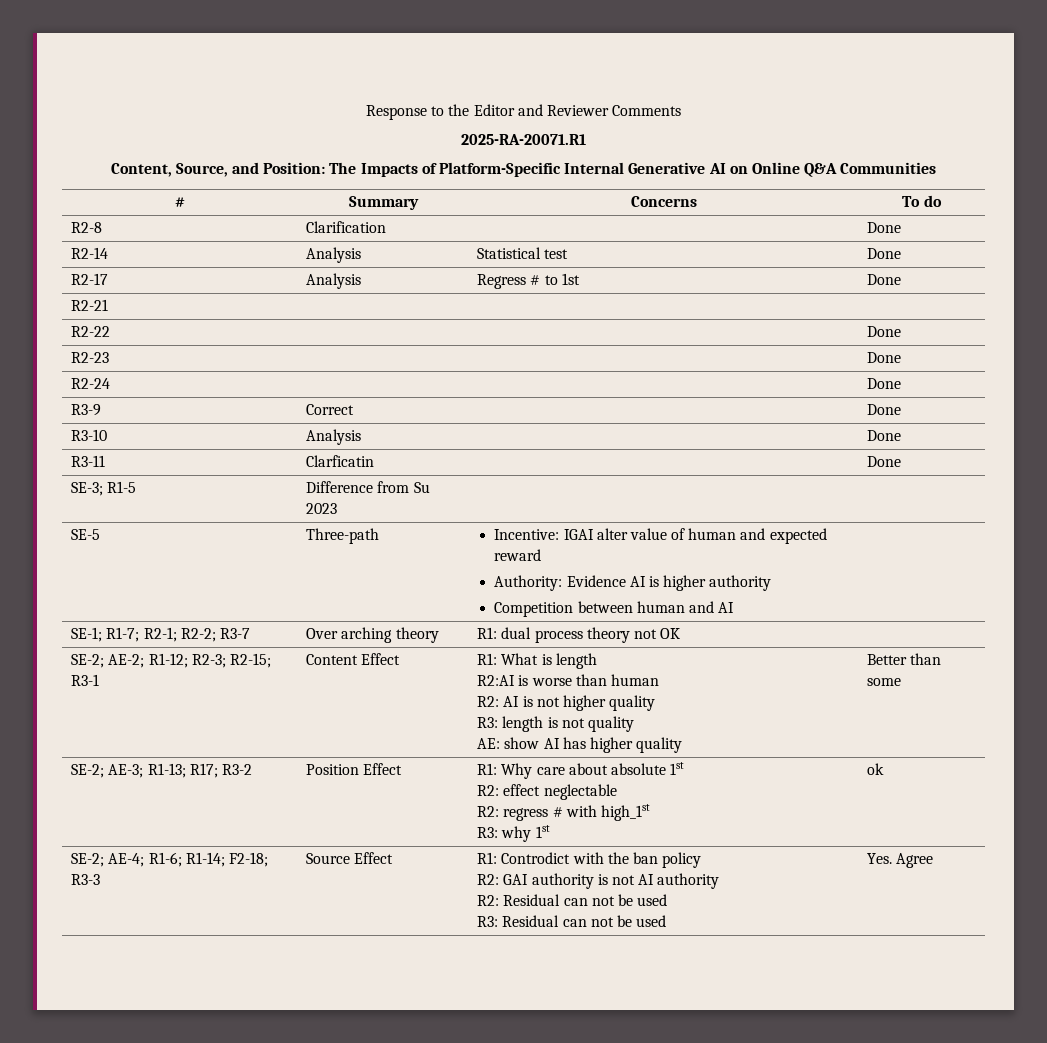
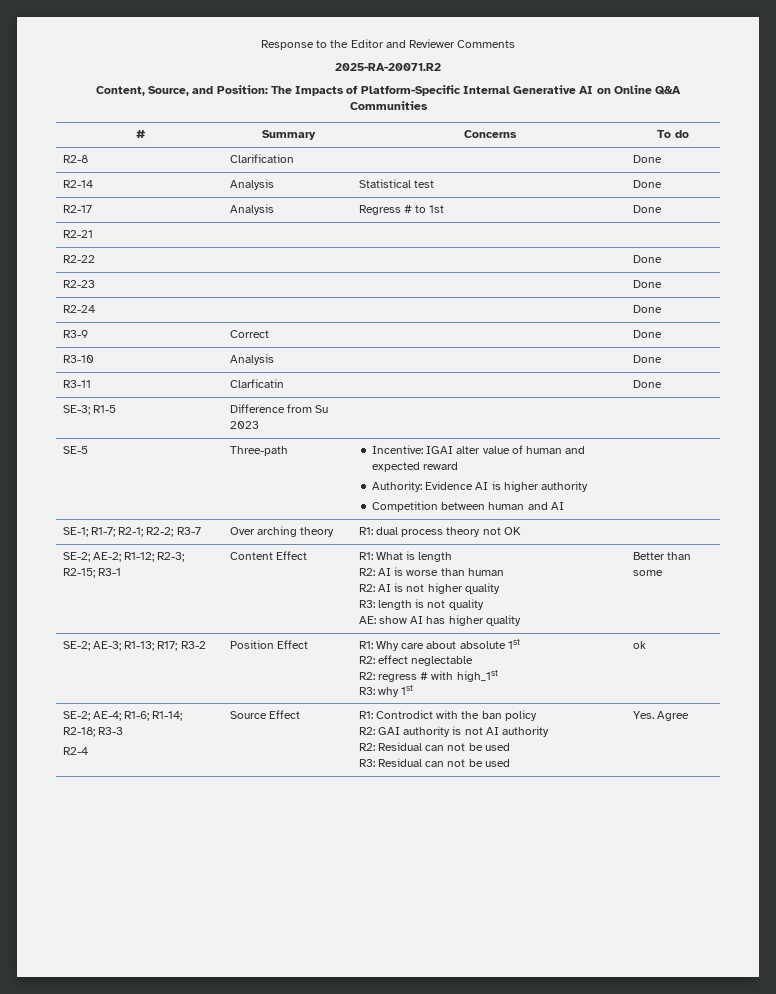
- 2025-RA-20071.R1
+ 2025-RA-20071.R2
  SE-2; AE-2; R1-12; R2-3; R2-15; R3-1 | Content Effect | R1: What is length
- R2:AI is worse than human
+ R2: AI is worse than human
- SE-2; AE-4; R1-6; R1-14; F2-18; R3-3 | Source Effect | R1: Controdict with the ban policy
+ SE-2; AE-4; R1-6; R1-14; R2-18; R3-3
+ R2-4 | Source Effect | R1: Controdict with the ban policy

